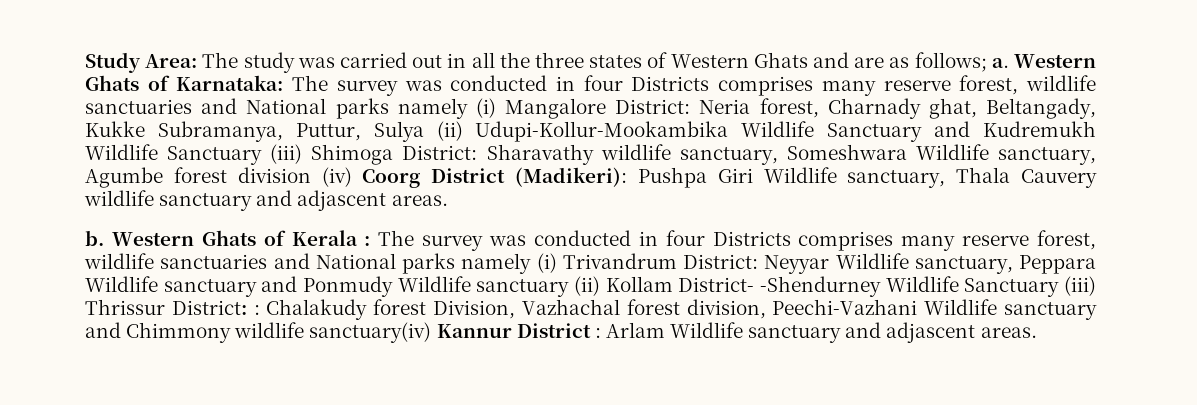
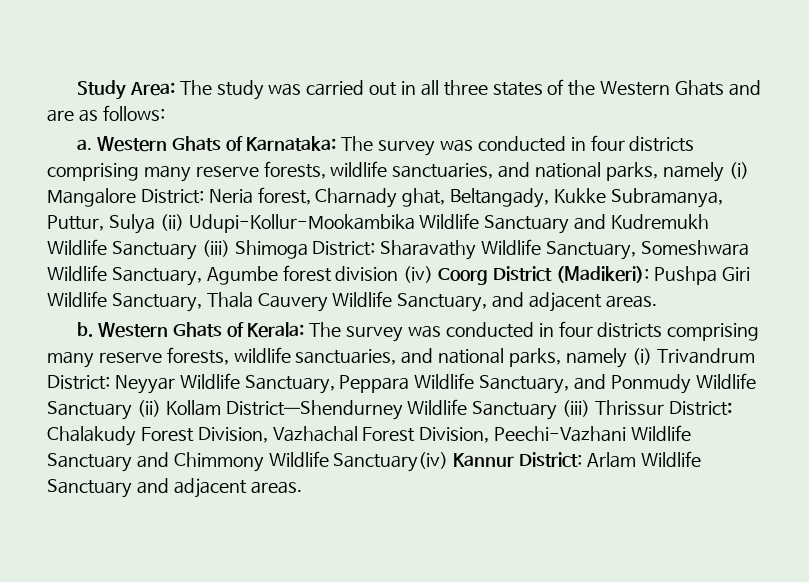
- Study Area: The study was carried out in all the three states of Western Ghats and are as follows; a.
+ Study Area: The study was carried out in all three states of the Western Ghats and are as follows:
+ a.
- Western Ghats of Karnataka: The survey was conducted in four Districts comprises many reserve forest, wildlife sanctuaries and National parks namely (i) Mangalore District: Neria forest, Charnady ghat, Beltangady, Kukke Subramanya, Puttur, Sulya (ii) Udupi-Kollur-Mookambika Wildlife Sanctuary and Kudremukh Wildlife Sanctuary (iii) Shimoga District: Sharavathy wildlife sanctuary, Someshwara Wildlife sanctuary, Agumbe forest division (iv) Coorg District (Madikeri): Pushpa Giri Wildlife sanctuary, Thala Cauvery wildlife sanctuary and adjascent areas.
+ Western Ghats of Karnataka: The survey was conducted in four districts comprising many reserve forests, wildlife sanctuaries, and national parks, namely (i) Mangalore District: Neria forest, Charnady ghat, Beltangady, Kukke Subramanya, Puttur, Sulya (ii) Udupi-Kollur-Mookambika Wildlife Sanctuary and Kudremukh Wildlife Sanctuary (iii) Shimoga District: Sharavathy Wildlife Sanctuary, Someshwara Wildlife Sanctuary, Agumbe forest division (iv) Coorg District (Madikeri): Pushpa Giri Wildlife Sanctuary, Thala Cauvery Wildlife Sanctuary, and adjacent areas.
- Western Ghats of Kerala : The survey was conducted in four Districts comprises many reserve forest, wildlife sanctuaries and National parks namely (i) Trivandrum District: Neyyar Wildlife sanctuary, Peppara Wildlife sanctuary and Ponmudy Wildlife sanctuary (ii) Kollam District- -Shendurney Wildlife Sanctuary (iii) Thrissur District: : Chalakudy forest Division, Vazhachal forest division, Peechi-Vazhani Wildlife sanctuary and Chimmony wildlife sanctuary(iv) Kannur District : Arlam Wildlife sanctuary and adjascent areas.
+ Western Ghats of Kerala: The survey was conducted in four districts comprising many reserve forests, wildlife sanctuaries, and national parks, namely (i) Trivandrum District: Neyyar Wildlife Sanctuary, Peppara Wildlife Sanctuary, and Ponmudy Wildlife Sanctuary (ii) Kollam District—Shendurney Wildlife Sanctuary (iii) Thrissur District: Chalakudy Forest Division, Vazhachal Forest Division, Peechi-Vazhani Wildlife Sanctuary and Chimmony Wildlife Sanctuary(iv) Kannur District: Arlam Wildlife Sanctuary and adjacent areas.

